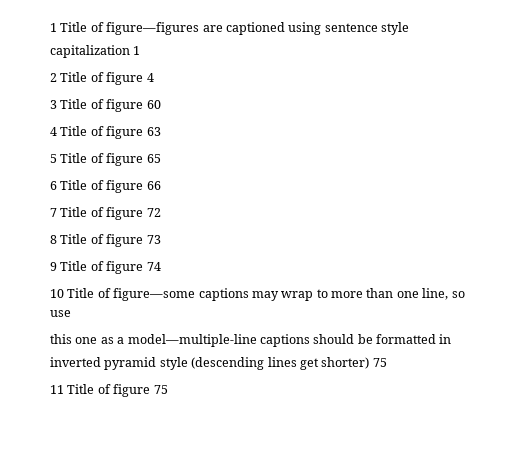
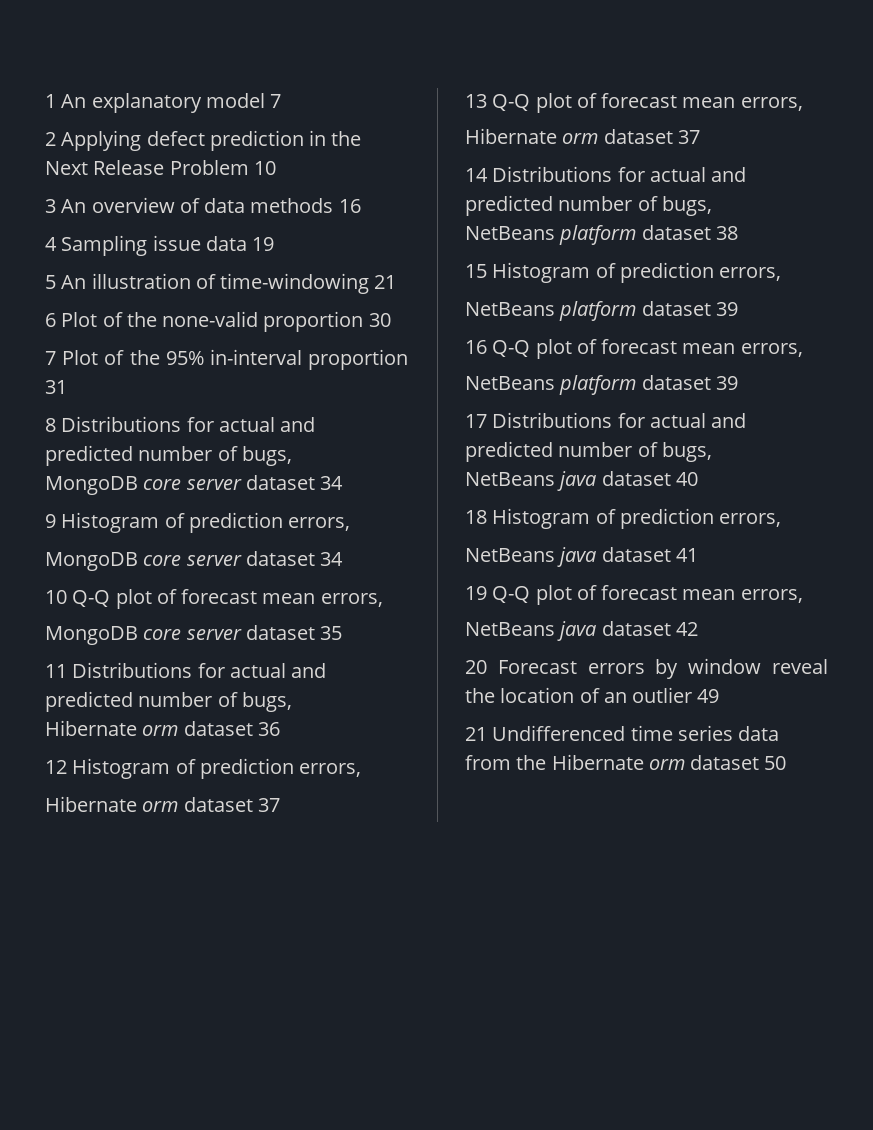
- 1 Title of figure—figures are captioned using sentence style
- capitalization 1
- 2 Title of figure 4
- 3 Title of figure 60
- 4 Title of figure 63
- 5 Title of figure 65
- 6 Title of figure 66
- 7 Title of figure 72
- 8 Title of figure 73
- 9 Title of figure 74
- 10 Title of figure—some captions may wrap to more than one line, so use
- this one as a model—multiple-line captions should be formatted in
- inverted pyramid style (descending lines get shorter) 75
- 11 Title of figure 75
+ 1 An explanatory model 7
+ 2 Applying defect prediction in the Next Release Problem 10
+ 3 An overview of data methods 16
+ 4 Sampling issue data 19
+ 5 An illustration of time-windowing 21
+ 6 Plot of the none-valid proportion 30
+ 7 Plot of the 95% in-interval proportion 31
+ 8 Distributions for actual and predicted number of bugs,
+ MongoDB core server dataset 34
+ 9 Histogram of prediction errors,
+ MongoDB core server dataset 34
+ 10 Q-Q plot of forecast mean errors,
+ MongoDB core server dataset 35
+ 11 Distributions for actual and predicted number of bugs,
+ Hibernate orm dataset 36
+ 12 Histogram of prediction errors,
+ Hibernate orm dataset 37
+ 13 Q-Q plot of forecast mean errors,
+ Hibernate orm dataset 37
+ 14 Distributions for actual and predicted number of bugs,
+ NetBeans platform dataset 38
+ 15 Histogram of prediction errors,
+ NetBeans platform dataset 39
+ 16 Q-Q plot of forecast mean errors,
+ NetBeans platform dataset 39
+ 17 Distributions for actual and predicted number of bugs,
+ NetBeans java dataset 40
+ 18 Histogram of prediction errors,
+ NetBeans java dataset 41
+ 19 Q-Q plot of forecast mean errors,
+ NetBeans java dataset 42
+ 20 Forecast errors by window reveal the location of an outlier 49
+ 21 Undifferenced time series data from the Hibernate orm dataset 50

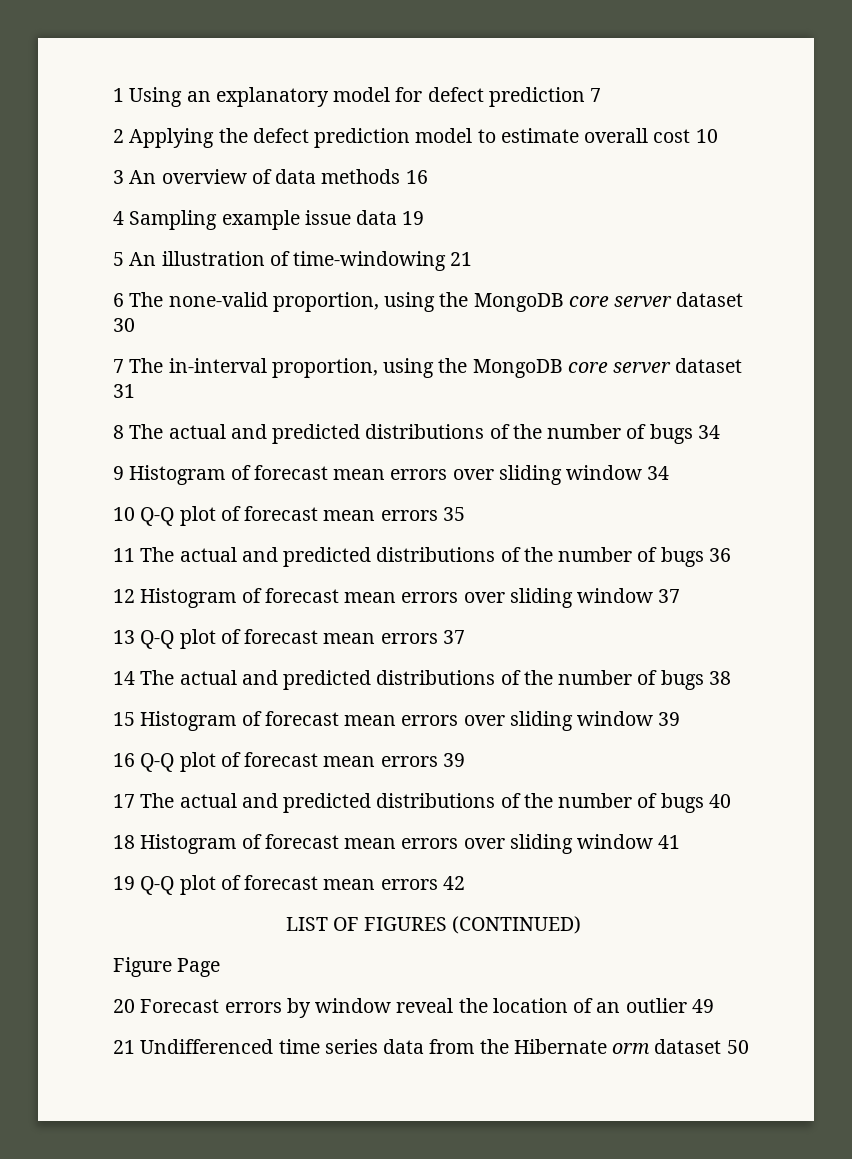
- 1 An explanatory model 7
+ 1 Using an explanatory model for defect prediction 7
- 2 Applying defect prediction in the Next Release Problem 10
+ 2 Applying the defect prediction model to estimate overall cost 10
- 4 Sampling issue data 19
+ 4 Sampling example issue data 19
- 6 Plot of the none-valid proportion 30
- 7 Plot of the 95% in-interval proportion 31
- 8 Distributions for actual and predicted number of bugs,
- MongoDB core server dataset 34
- 9 Histogram of prediction errors,
- MongoDB core server dataset 34
+ 6 The none-valid proportion, using the MongoDB core server dataset 30
+ 7 The in-interval proportion, using the MongoDB core server dataset 31
+ 8 The actual and predicted distributions of the number of bugs 34
+ 9 Histogram of forecast mean errors over sliding window 34
- 10 Q-Q plot of forecast mean errors,
- MongoDB core server dataset 35
+ 10 Q-Q plot of forecast mean errors 35
- 11 Distributions for actual and predicted number of bugs,
- Hibernate orm dataset 36
- 12 Histogram of prediction errors,
- Hibernate orm dataset 37
+ 11 The actual and predicted distributions of the number of bugs 36
+ 12 Histogram of forecast mean errors over sliding window 37
- 13 Q-Q plot of forecast mean errors,
- Hibernate orm dataset 37
+ 13 Q-Q plot of forecast mean errors 37
- 14 Distributions for actual and predicted number of bugs,
- NetBeans platform dataset 38
- 15 Histogram of prediction errors,
- NetBeans platform dataset 39
+ 14 The actual and predicted distributions of the number of bugs 38
+ 15 Histogram of forecast mean errors over sliding window 39
- 16 Q-Q plot of forecast mean errors,
- NetBeans platform dataset 39
+ 16 Q-Q plot of forecast mean errors 39
- 17 Distributions for actual and predicted number of bugs,
- NetBeans java dataset 40
- 18 Histogram of prediction errors,
- NetBeans java dataset 41
+ 17 The actual and predicted distributions of the number of bugs 40
+ 18 Histogram of forecast mean errors over sliding window 41
- 19 Q-Q plot of forecast mean errors,
- NetBeans java dataset 42
+ 19 Q-Q plot of forecast mean errors 42
+ LIST OF FIGURES (CONTINUED)
+ Figure Page

